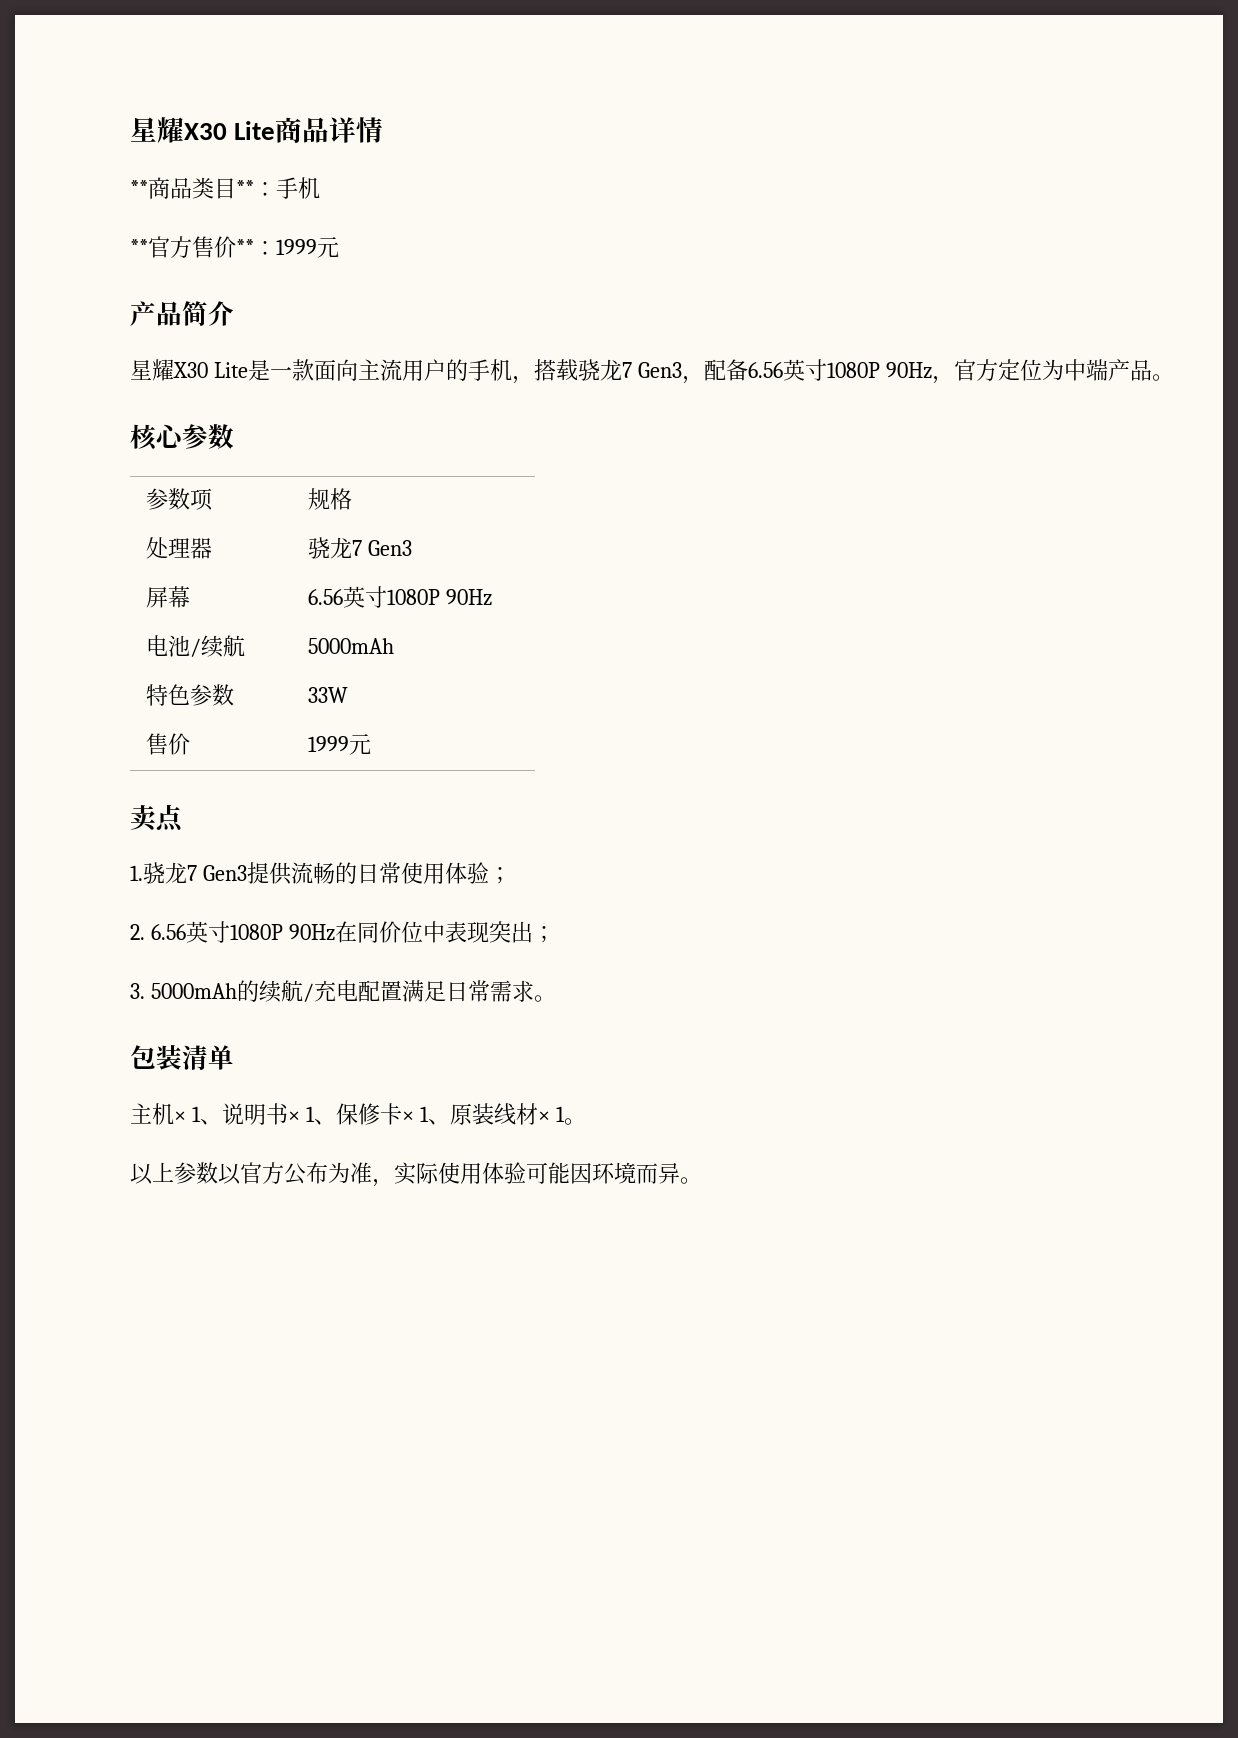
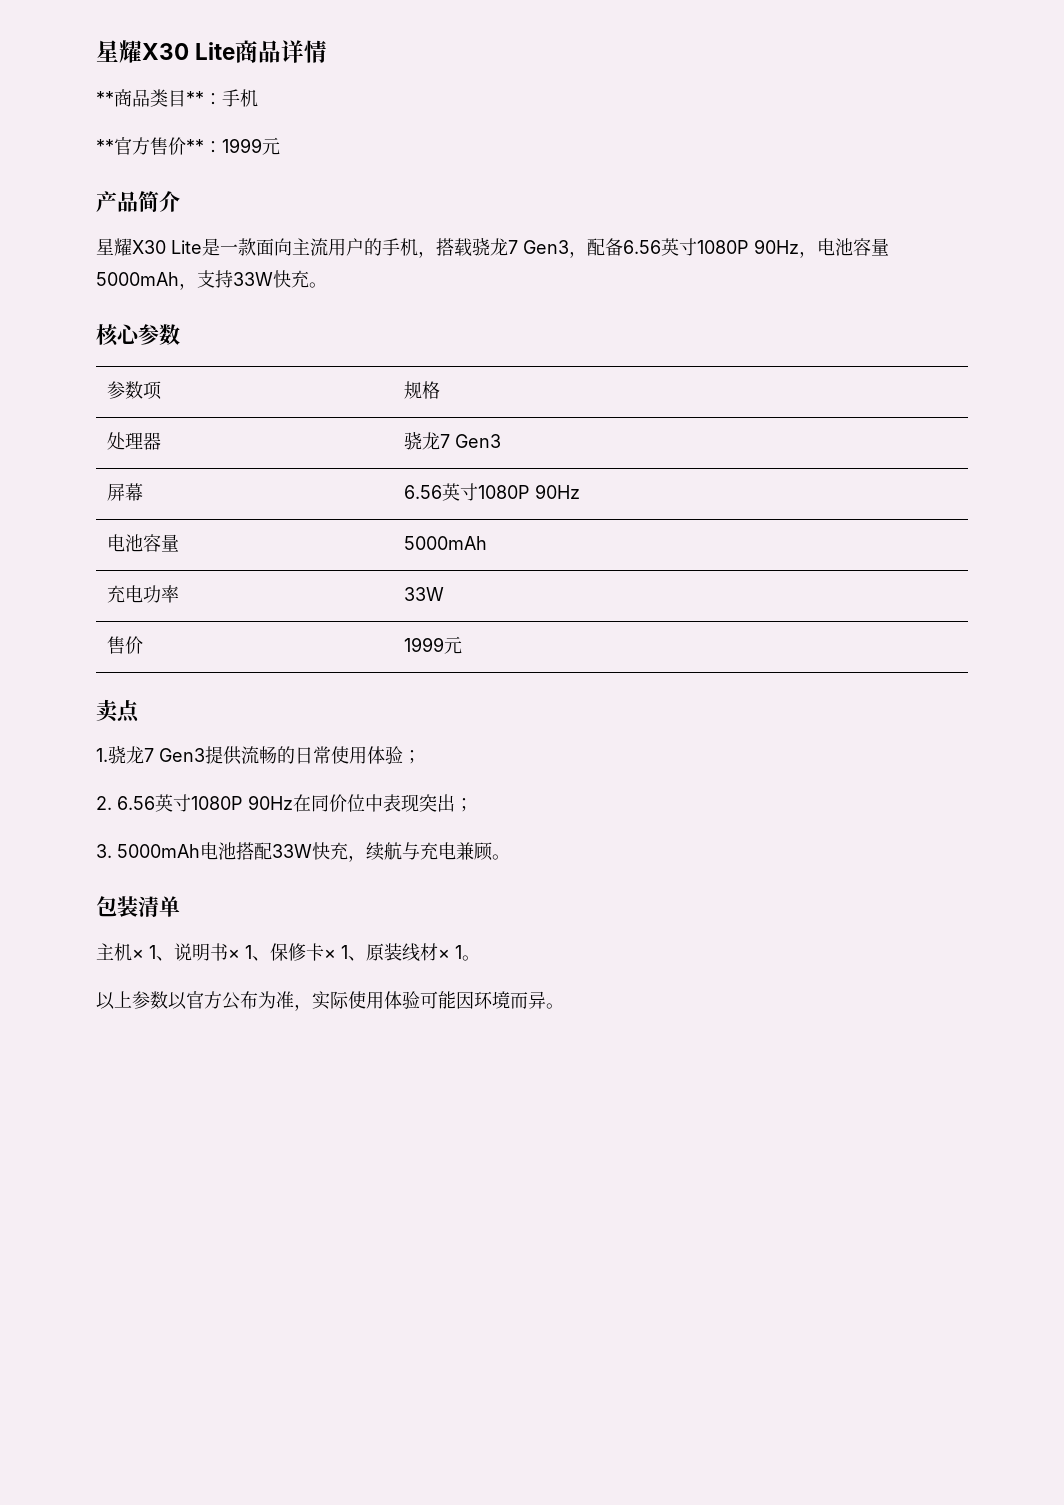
- 星耀X30 Lite是一款面向主流用户的手机，搭载骁龙7 Gen3，配备6.56英寸1080P 90Hz，官方定位为中端产品。
+ 星耀X30 Lite是一款面向主流用户的手机，搭载骁龙7 Gen3，配备6.56英寸1080P 90Hz，电池容量5000mAh，支持33W快充。
- 电池/续航 | 5000mAh
+ 电池容量 | 5000mAh
- 特色参数 | 33W
+ 充电功率 | 33W
- 3. 5000mAh的续航/充电配置满足日常需求。
+ 3. 5000mAh电池搭配33W快充，续航与充电兼顾。

